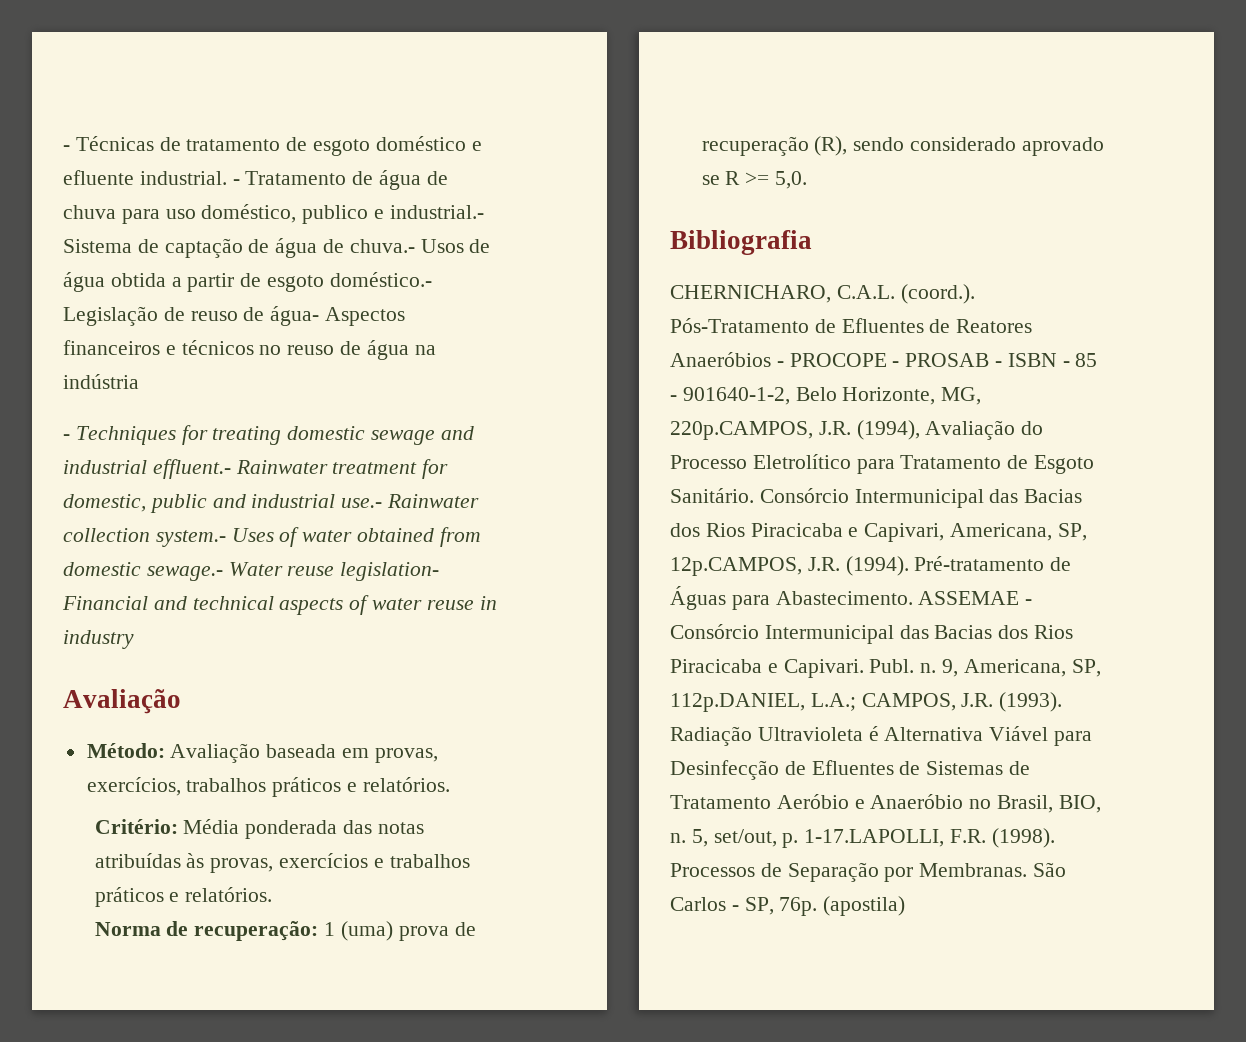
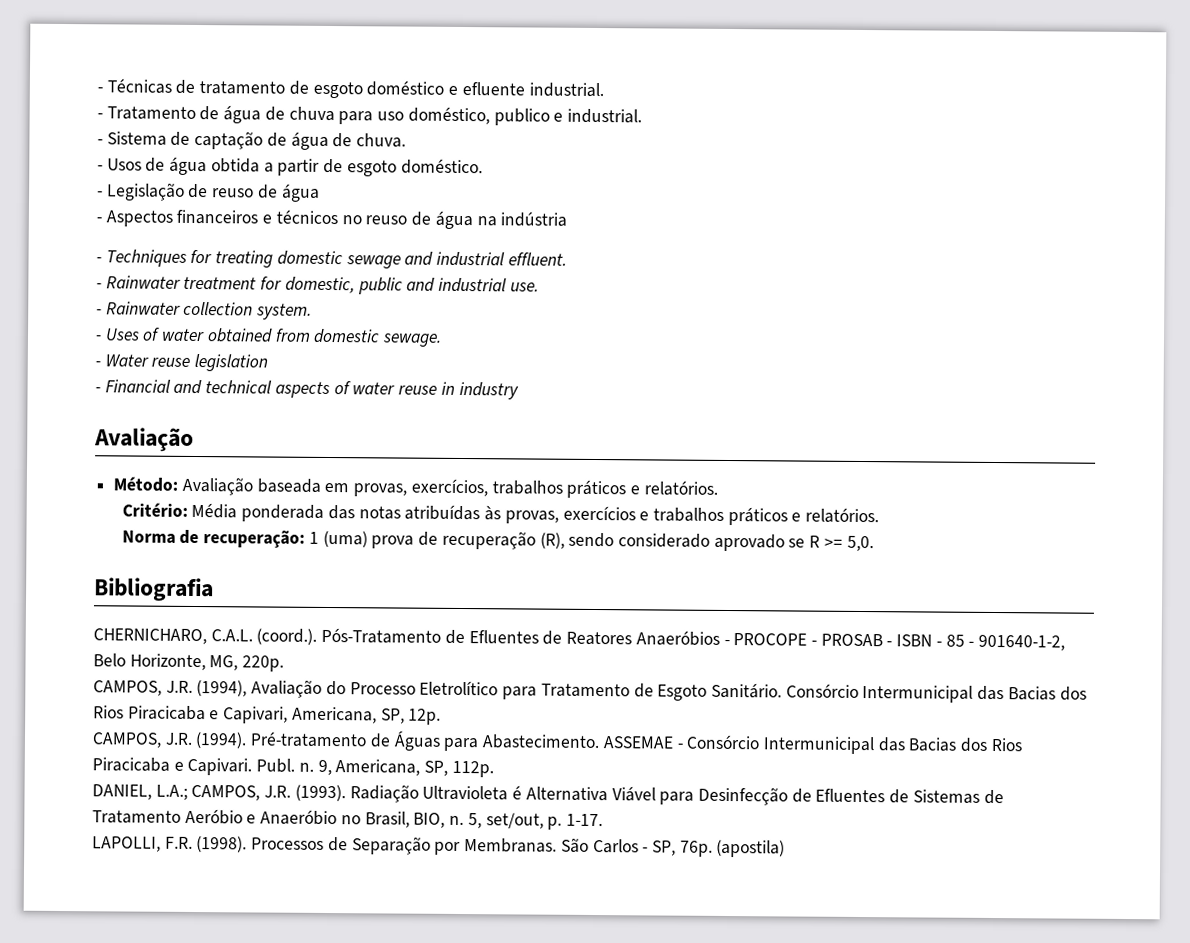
- - Técnicas de tratamento de esgoto doméstico e efluente industrial. - Tratamento de água de chuva para uso doméstico, publico e industrial.- Sistema de captação de água de chuva.- Usos de água obtida a partir de esgoto doméstico.- Legislação de reuso de água- Aspectos financeiros e técnicos no reuso de água na indústria
+ - Técnicas de tratamento de esgoto doméstico e efluente industrial.
+ - Tratamento de água de chuva para uso doméstico, publico e industrial.
+ - Sistema de captação de água de chuva.
+ - Usos de água obtida a partir de esgoto doméstico.
+ - Legislação de reuso de água
+ - Aspectos financeiros e técnicos no reuso de água na indústria
- - Techniques for treating domestic sewage and industrial effluent.- Rainwater treatment for domestic, public and industrial use.- Rainwater collection system.- Uses of water obtained from domestic sewage.- Water reuse legislation- Financial and technical aspects of water reuse in industry
+ - Techniques for treating domestic sewage and industrial effluent.
+ - Rainwater treatment for domestic, public and industrial use.
+ - Rainwater collection system.
+ - Uses of water obtained from domestic sewage.
+ - Water reuse legislation
+ - Financial and technical aspects of water reuse in industry
- CHERNICHARO, C.A.L. (coord.). Pós-Tratamento de Efluentes de Reatores Anaeróbios - PROCOPE - PROSAB - ISBN - 85 - 901640-1-2, Belo Horizonte, MG, 220p.CAMPOS, J.R. (1994), Avaliação do Processo Eletrolítico para Tratamento de Esgoto Sanitário.
+ CHERNICHARO, C.A.L. (coord.). Pós-Tratamento de Efluentes de Reatores Anaeróbios - PROCOPE - PROSAB - ISBN - 85 - 901640-1-2, Belo Horizonte, MG, 220p.
+ CAMPOS, J.R. (1994), Avaliação do Processo Eletrolítico para Tratamento de Esgoto Sanitário.
- Consórcio Intermunicipal das Bacias dos Rios Piracicaba e Capivari, Americana, SP, 12p.CAMPOS, J.R. (1994).
+ Consórcio Intermunicipal das Bacias dos Rios Piracicaba e Capivari, Americana, SP, 12p.
+ CAMPOS, J.R. (1994).
- 9, Americana, SP, 112p.DANIEL, L.A.; CAMPOS, J.R. (1993).
+ 9, Americana, SP, 112p.
+ DANIEL, L.A.; CAMPOS, J.R. (1993).
- 5, set/out, p. 1-17.LAPOLLI, F.R. (1998).
+ 5, set/out, p. 1-17.
+ LAPOLLI, F.R. (1998).

